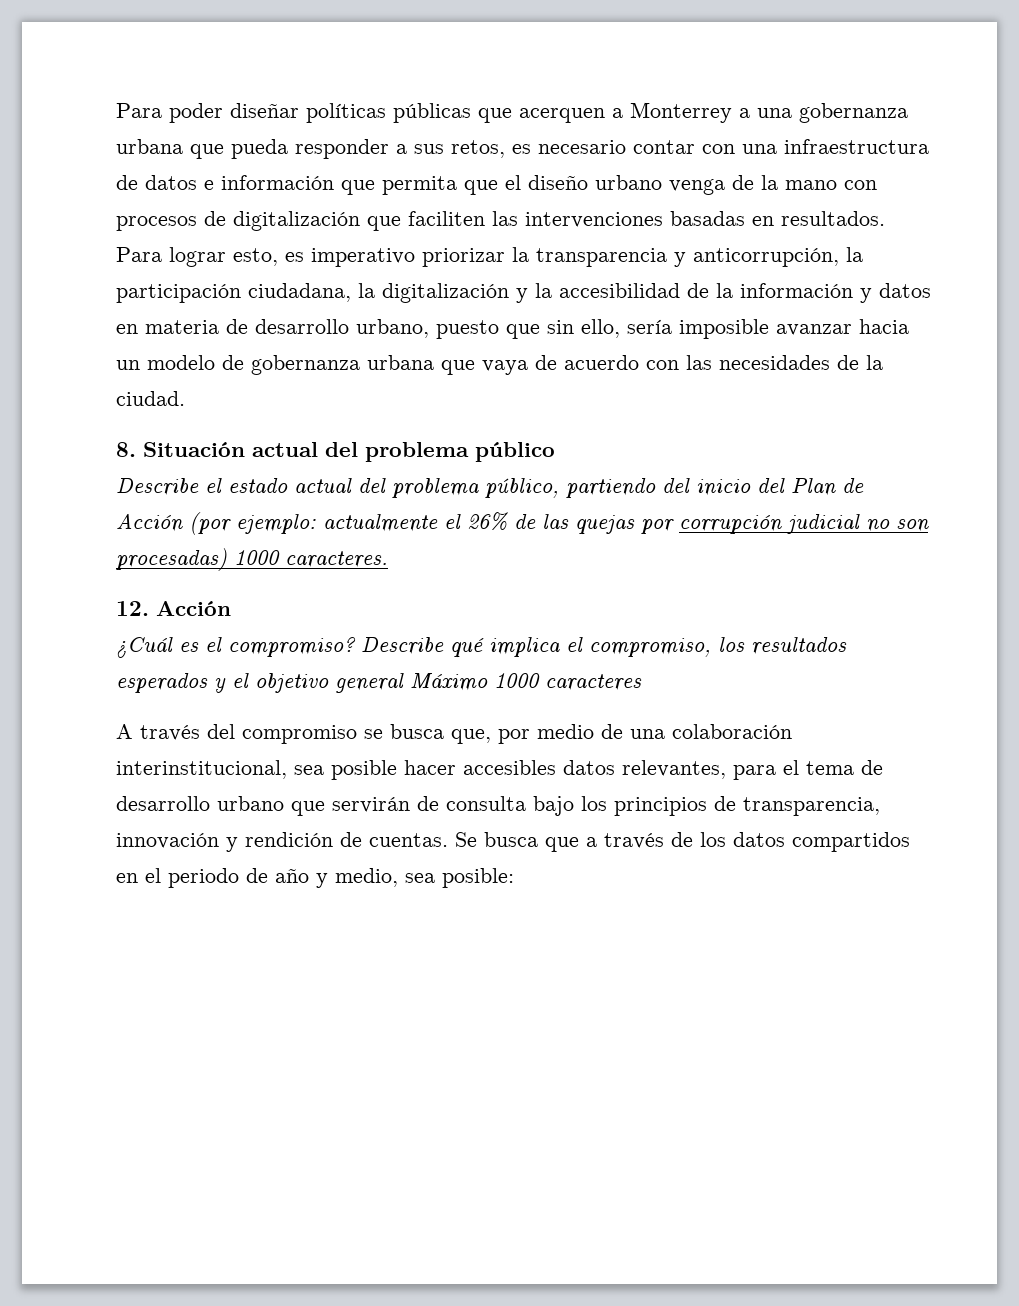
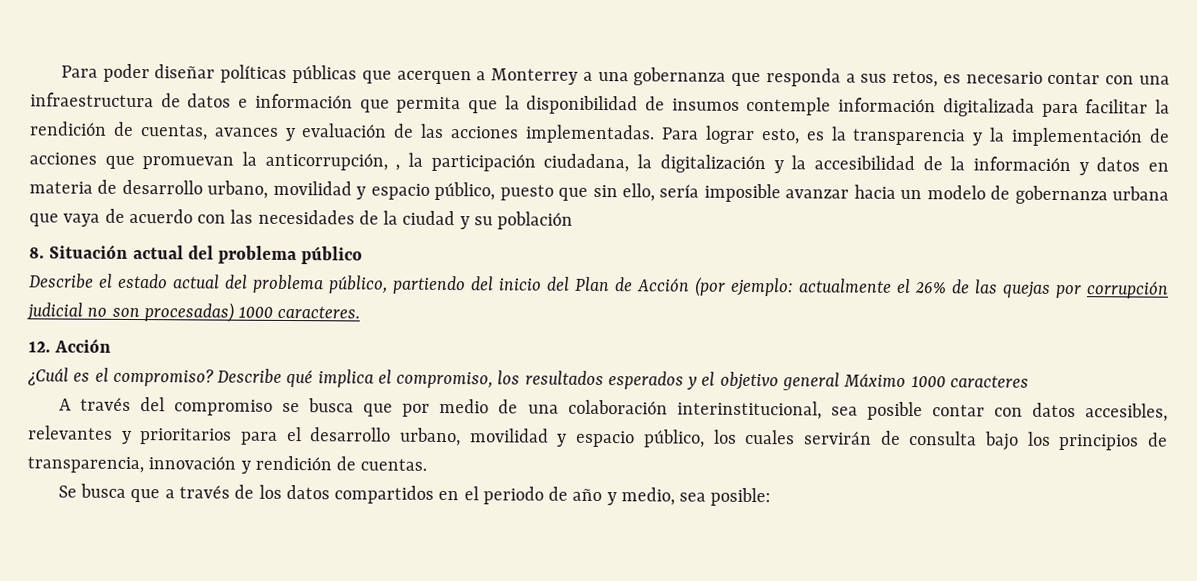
- Para poder diseñar políticas públicas que acerquen a Monterrey a una gobernanza urbana que pueda responder a sus retos, es necesario contar con una infraestructura de datos e información que permita que el diseño urbano venga de la mano con procesos de digitalización que faciliten las intervenciones basadas en resultados.
+ Para poder diseñar políticas públicas que acerquen a Monterrey a una gobernanza que responda a sus retos, es necesario contar con una infraestructura de datos e información que permita que la disponibilidad de insumos contemple información digitalizada para facilitar la rendición de cuentas, avances y evaluación de las acciones implementadas.
- Para lograr esto, es imperativo priorizar la transparencia y anticorrupción, la participación ciudadana, la digitalización y la accesibilidad de la información y datos en materia de desarrollo urbano, puesto que sin ello, sería imposible avanzar hacia un modelo de gobernanza urbana que vaya de acuerdo con las necesidades de la ciudad.
+ Para lograr esto, es la transparencia y la implementación de acciones que promuevan la anticorrupción, , la participación ciudadana, la digitalización y la accesibilidad de la información y datos en materia de desarrollo urbano, movilidad y espacio público, puesto que sin ello, sería imposible avanzar hacia un modelo de gobernanza urbana que vaya de acuerdo con las necesidades de la ciudad y su población
- A través del compromiso se busca que, por medio de una colaboración interinstitucional, sea posible hacer accesibles datos relevantes, para el tema de desarrollo urbano que servirán de consulta bajo los principios de transparencia, innovación y rendición de cuentas. Se busca que a través de los datos compartidos en el periodo de año y medio, sea posible:
+ A través del compromiso se busca que por medio de una colaboración interinstitucional, sea posible contar con datos accesibles, relevantes y prioritarios para el desarrollo urbano, movilidad y espacio público, los cuales servirán de consulta bajo los principios de transparencia, innovación y rendición de cuentas.
+ Se busca que a través de los datos compartidos en el periodo de año y medio, sea posible:

